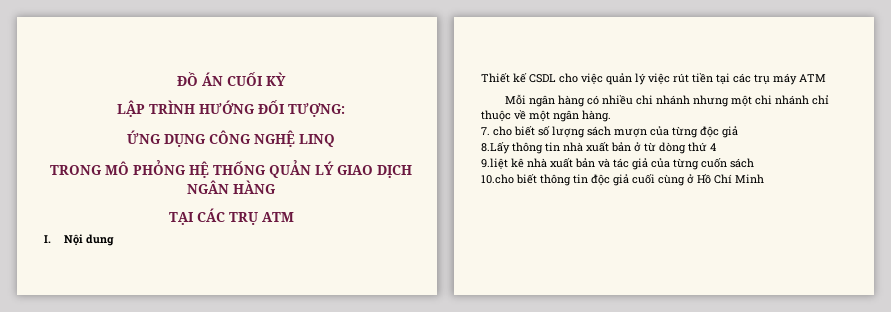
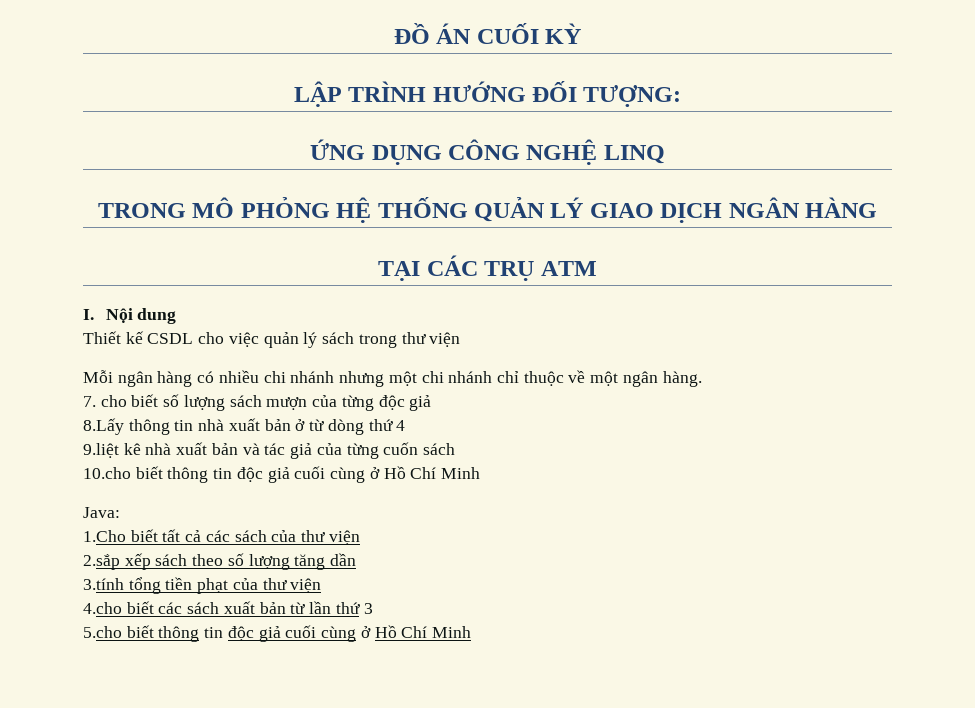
- Thiết kế CSDL cho việc quản lý việc rút tiền tại các trụ máy ATM
+ Thiết kế CSDL cho việc quản lý sách trong thư viện
+ Java:
+ 1.Cho biết tất cả các sách của thư viện
+ 2.sắp xếp sách theo số lượng tăng dần
+ 3.tính tổng tiền phạt của thư viện
+ 4.cho biết các sách xuất bản từ lần thứ 3
+ 5.cho biết thông tin độc giả cuối cùng ở Hồ Chí Minh

